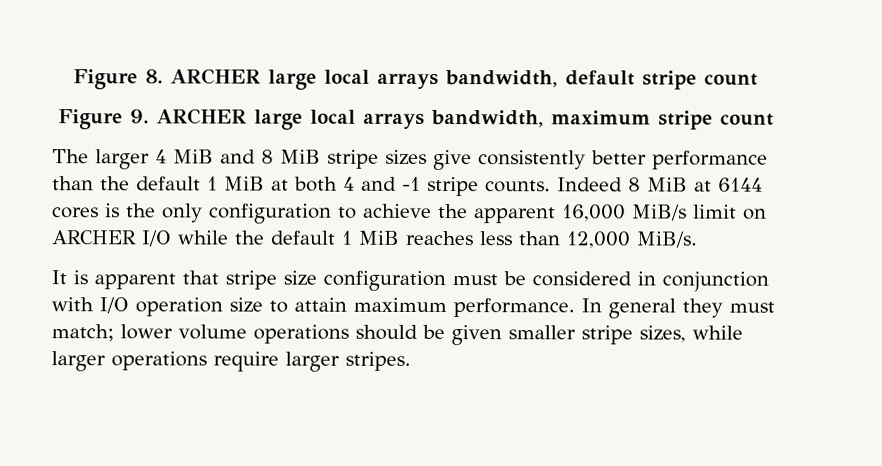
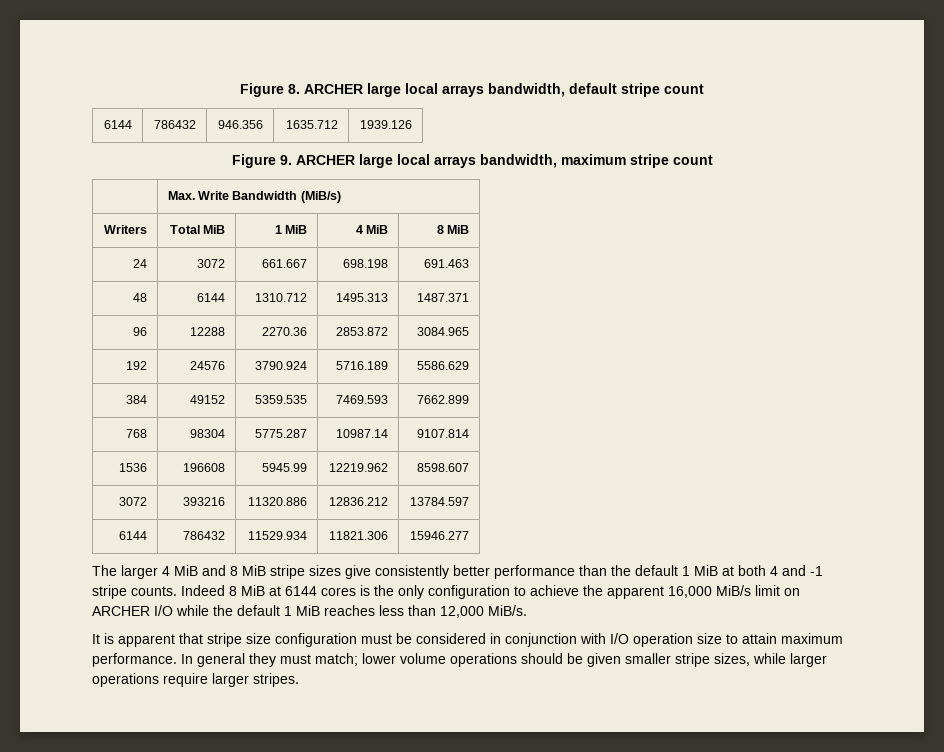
+ 6144 | 786432 | 946.356 | 1635.712 | 1939.126
+ | Max. Write Bandwidth (MiB/s)
+ Writers | Total MiB | 1 MiB | 4 MiB | 8 MiB
+ 24 | 3072 | 661.667 | 698.198 | 691.463
+ 48 | 6144 | 1310.712 | 1495.313 | 1487.371
+ 96 | 12288 | 2270.36 | 2853.872 | 3084.965
+ 192 | 24576 | 3790.924 | 5716.189 | 5586.629
+ 384 | 49152 | 5359.535 | 7469.593 | 7662.899
+ 768 | 98304 | 5775.287 | 10987.14 | 9107.814
+ 1536 | 196608 | 5945.99 | 12219.962 | 8598.607
+ 3072 | 393216 | 11320.886 | 12836.212 | 13784.597
+ 6144 | 786432 | 11529.934 | 11821.306 | 15946.277

